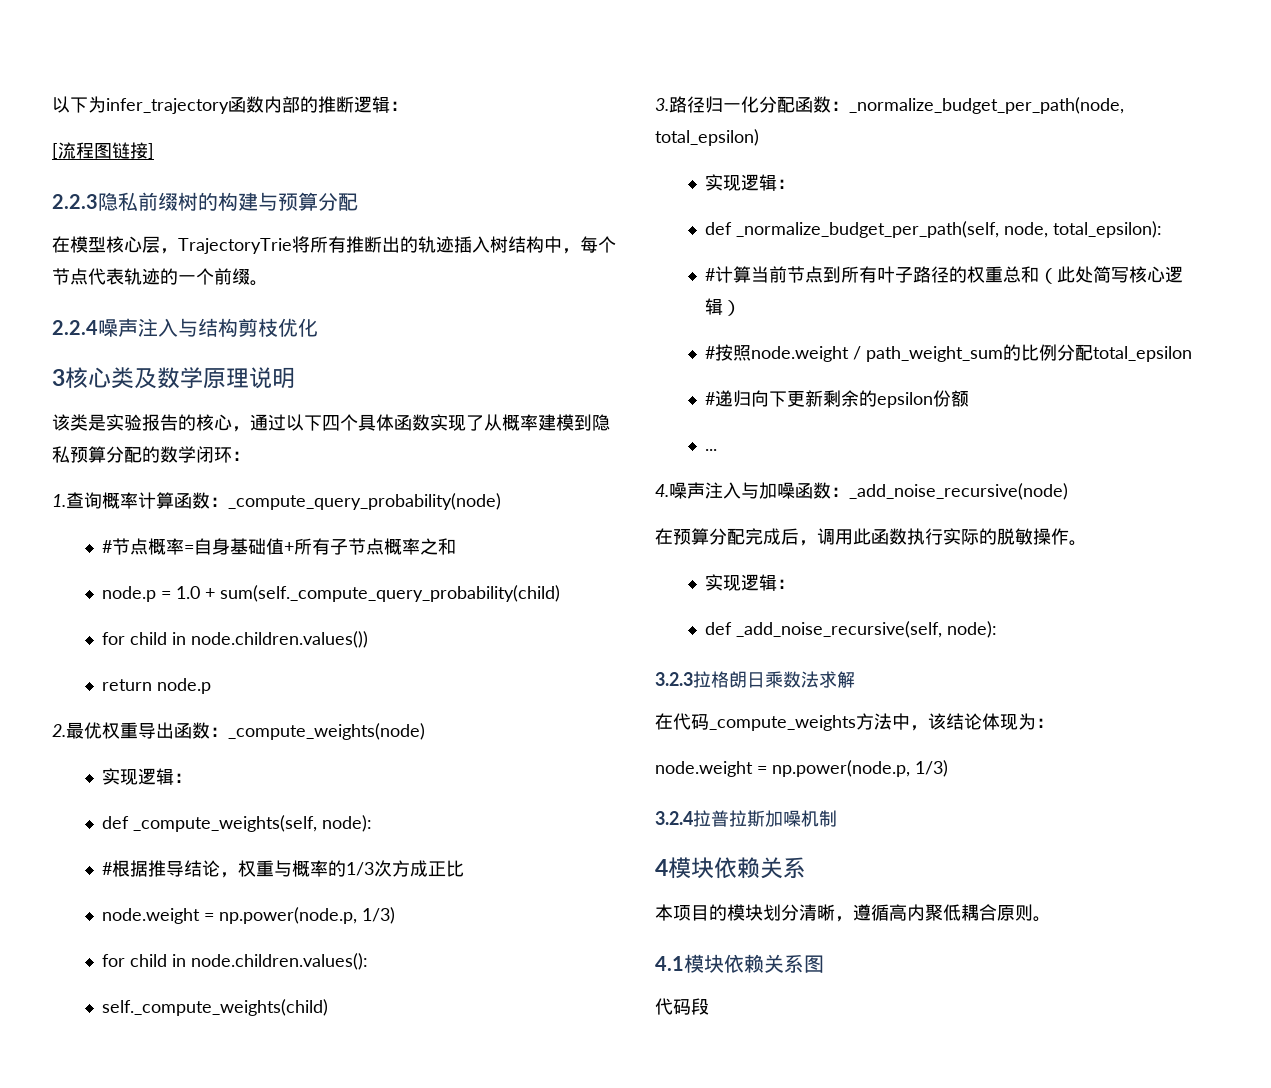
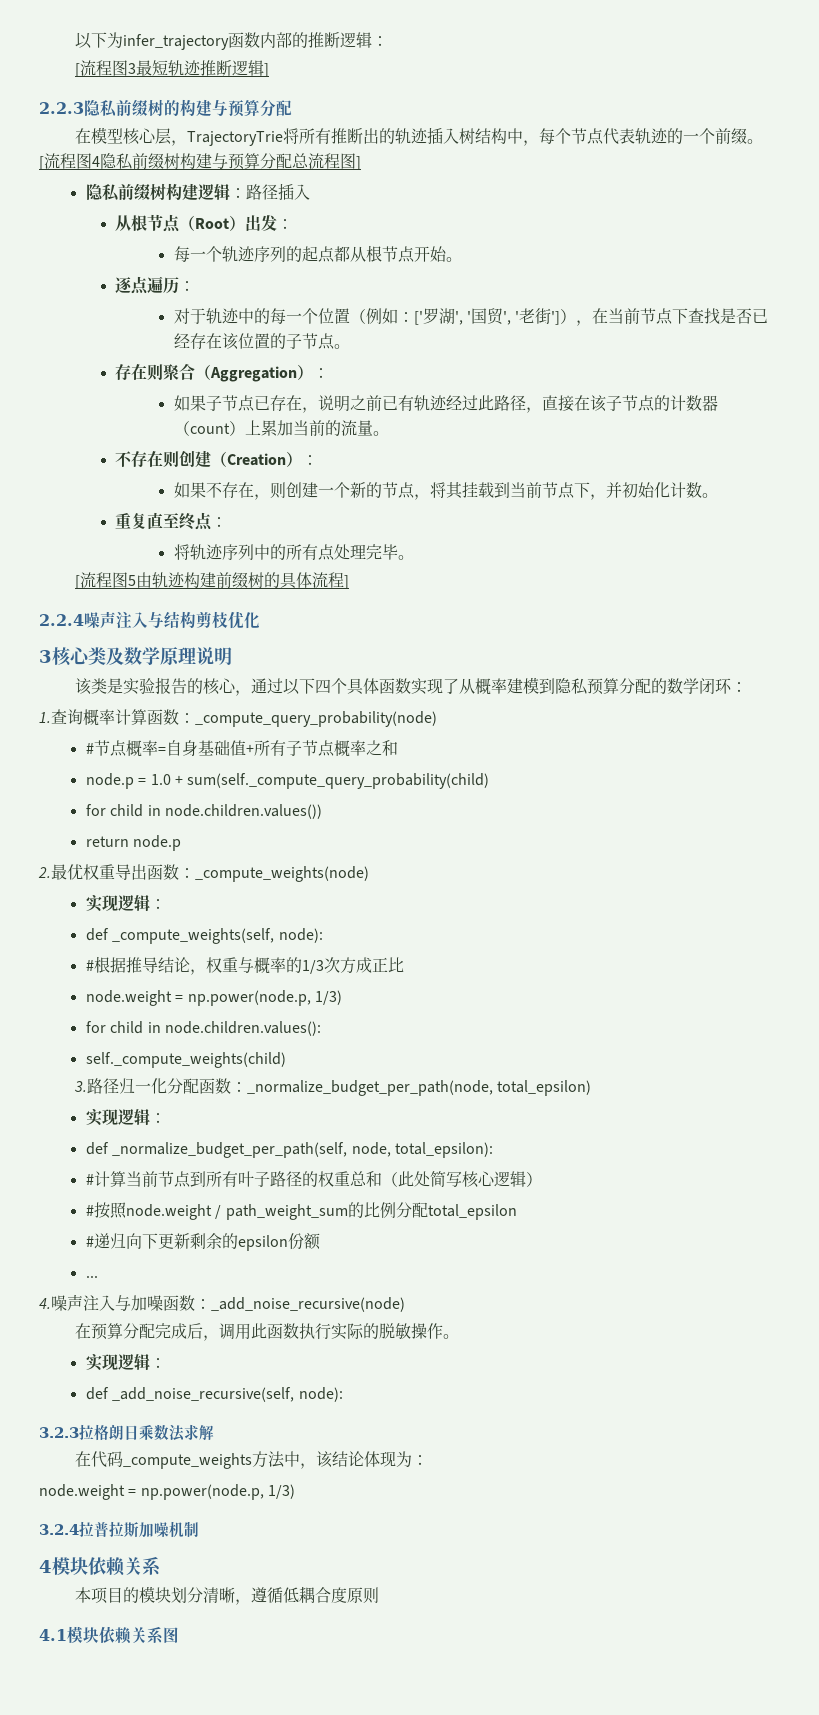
- [流程图链接]
+ [流程图3最短轨迹推断逻辑]
+ [流程图4隐私前缀树构建与预算分配总流程图]
+ 隐私前缀树构建逻辑：路径插入
+ 从根节点（Root）出发：
+ 每一个轨迹序列的起点都从根节点开始。
+ 逐点遍历：
+ 对于轨迹中的每一个位置（例如：['罗湖', '国贸', '老街']），在当前节点下查找是否已经存在该位置的子节点。
+ 存在则聚合（Aggregation）：
+ 如果子节点已存在，说明之前已有轨迹经过此路径，直接在该子节点的计数器（count）上累加当前的流量。
+ 不存在则创建（Creation）：
+ 如果不存在，则创建一个新的节点，将其挂载到当前节点下，并初始化计数。
+ 重复直至终点：
+ 将轨迹序列中的所有点处理完毕。
+ [流程图5由轨迹构建前缀树的具体流程]
- 本项目的模块划分清晰，遵循高内聚低耦合原则。
+ 本项目的模块划分清晰，遵循低耦合度原则
- 代码段

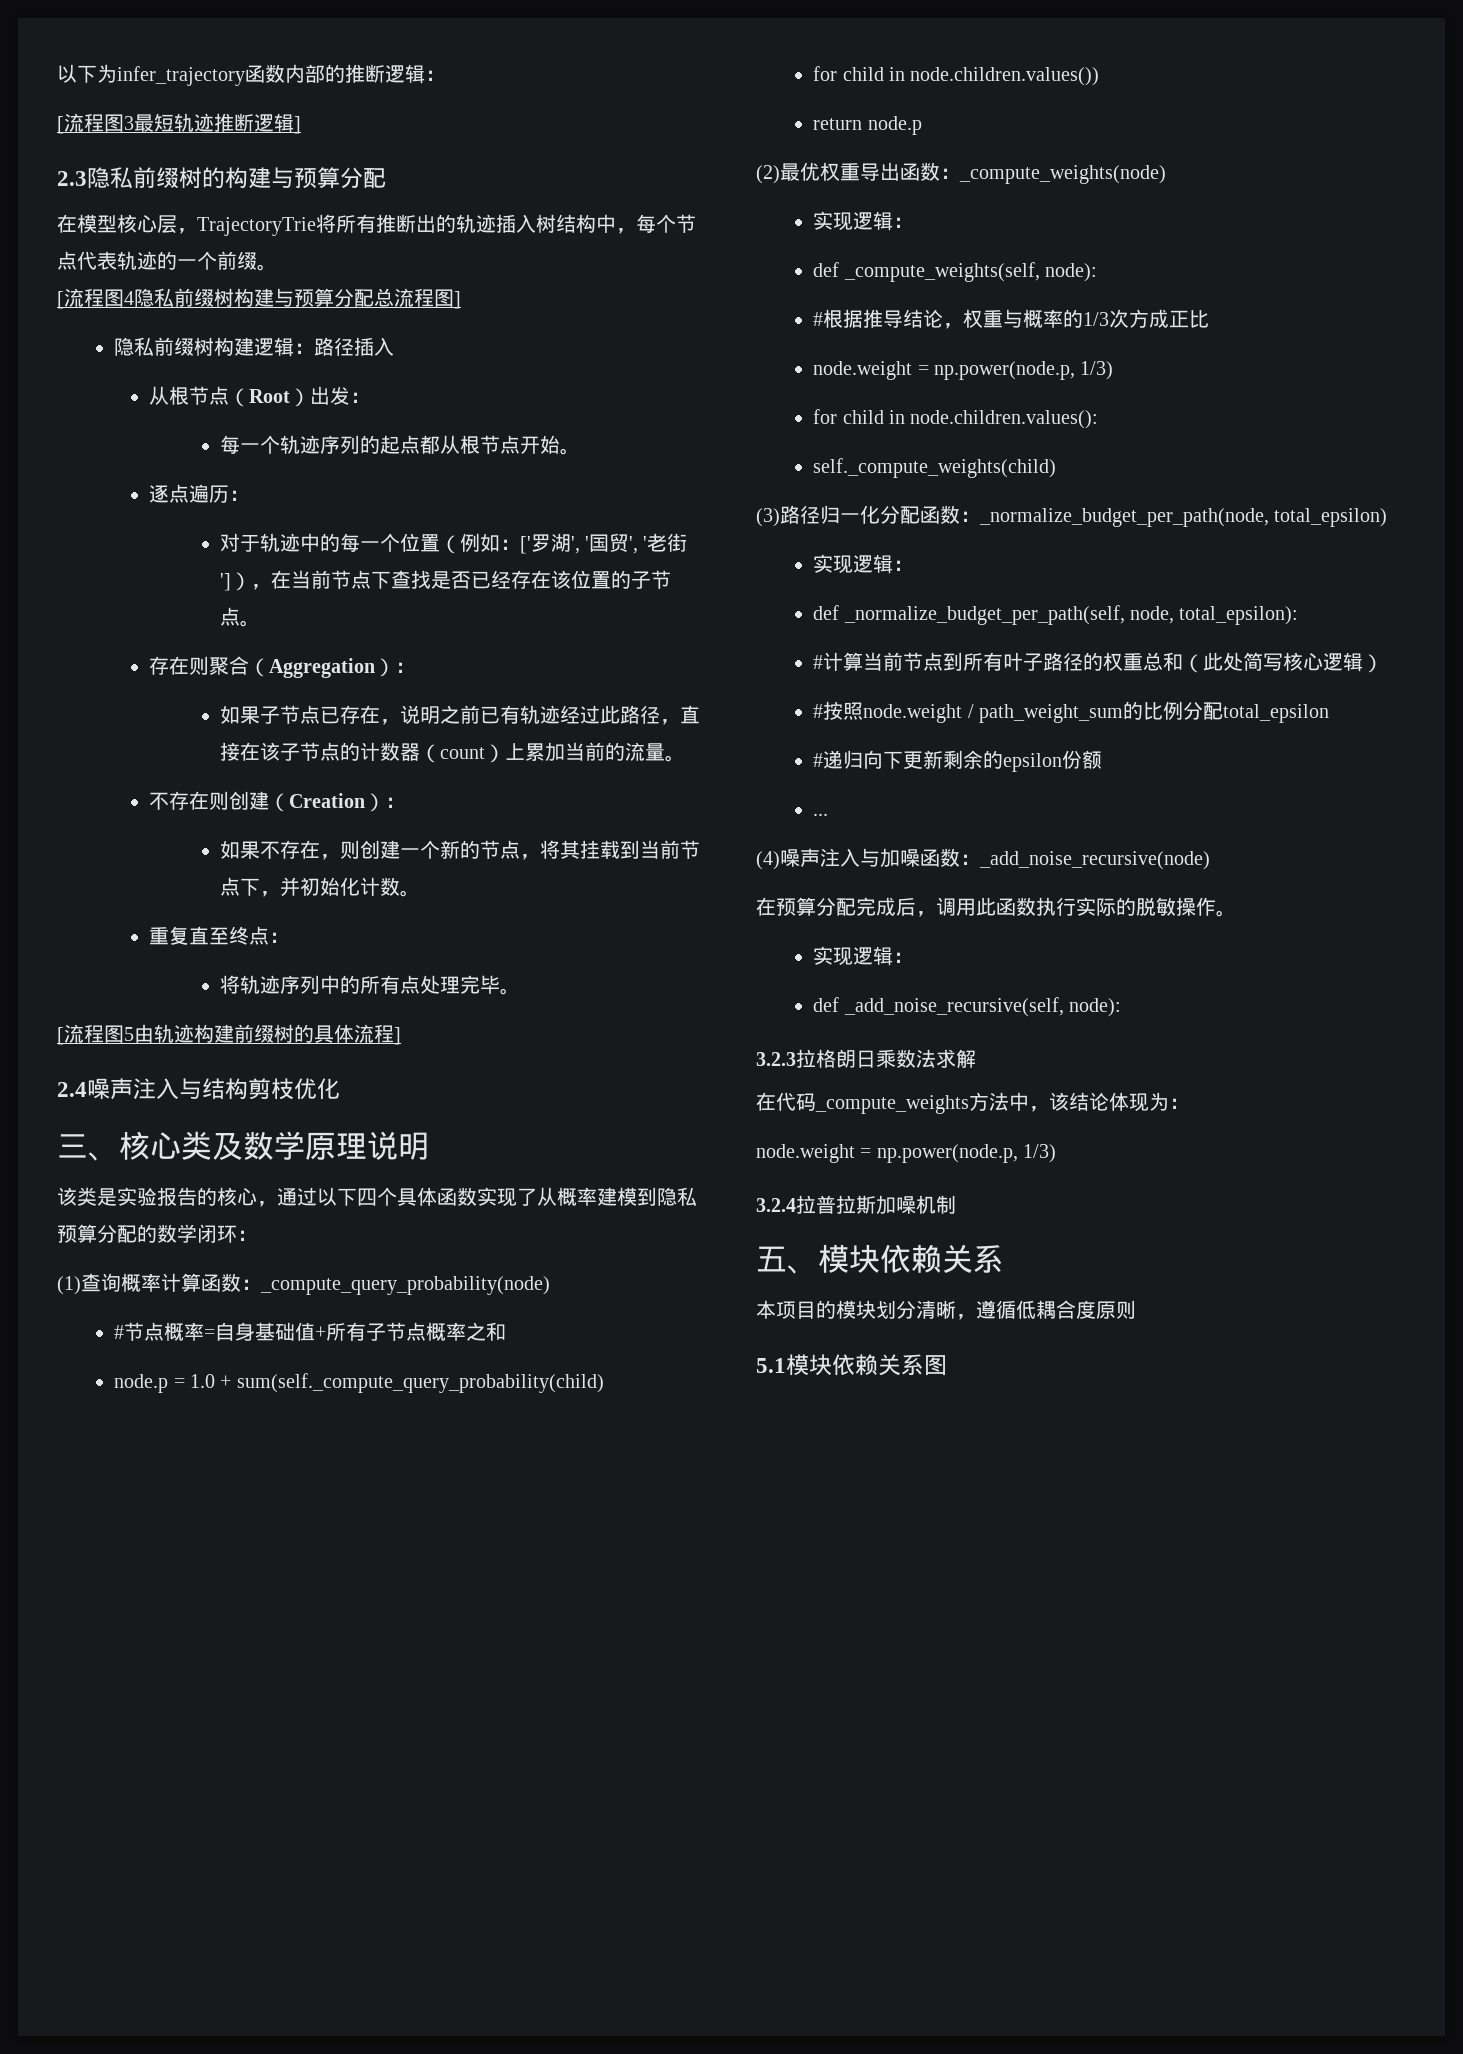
- 2.2.3隐私前缀树的构建与预算分配
+ 2.3隐私前缀树的构建与预算分配
- 2.2.4噪声注入与结构剪枝优化
+ 2.4噪声注入与结构剪枝优化
- 3核心类及数学原理说明
+ 三、核心类及数学原理说明
- 1.查询概率计算函数：_compute_query_probability(node)
+ (1)查询概率计算函数：_compute_query_probability(node)
- 2.最优权重导出函数：_compute_weights(node)
+ (2)最优权重导出函数：_compute_weights(node)
- 3.路径归一化分配函数：_normalize_budget_per_path(node, total_epsilon)
+ (3)路径归一化分配函数：_normalize_budget_per_path(node, total_epsilon)
- 4.噪声注入与加噪函数：_add_noise_recursive(node)
+ (4)噪声注入与加噪函数：_add_noise_recursive(node)
- 4模块依赖关系
+ 五、模块依赖关系
- 4.1模块依赖关系图
+ 5.1模块依赖关系图

